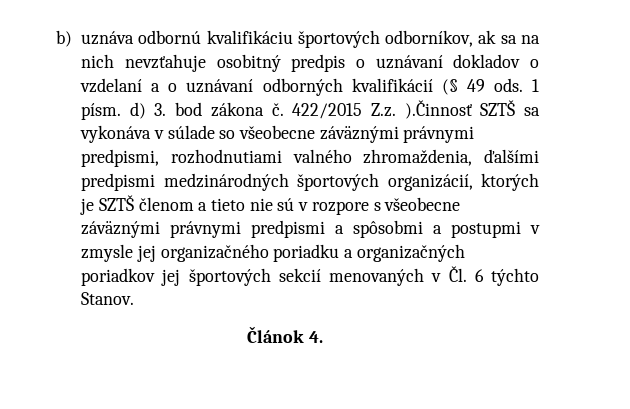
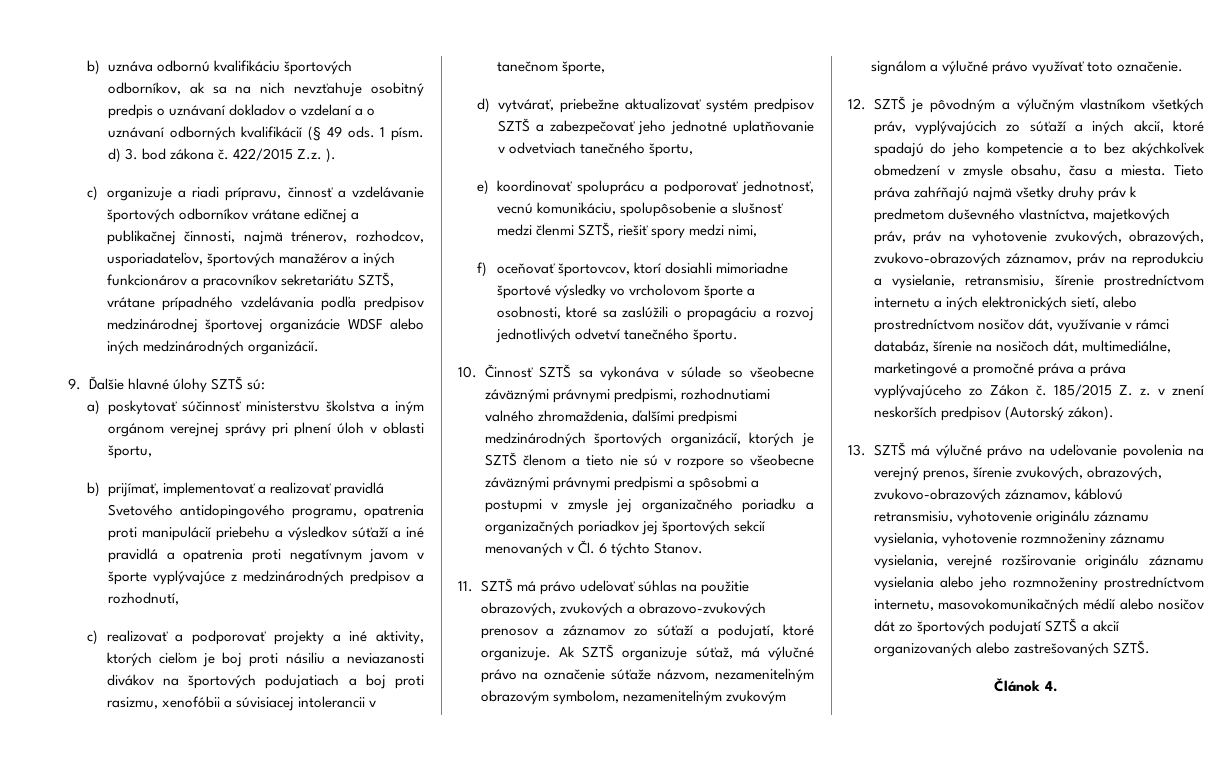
- 422/2015 Z.z. ).Činnosť SZTŠ sa vykonáva v súlade so všeobecne záväznými právnymi predpismi, rozhodnutiami valného zhromaždenia, ďalšími predpismi medzinárodných športových organizácií, ktorých je SZTŠ členom a tieto nie sú v rozpore s všeobecne záväznými právnymi predpismi a spôsobmi a postupmi v zmysle jej organizačného poriadku a organizačných poriadkov jej športových sekcií menovaných v Čl. 6 týchto Stanov.
+ 422/2015 Z.z. ).
+ c) organizuje a riadi prípravu, činnosť a vzdelávanie športových odborníkov vrátane edičnej a publikačnej činnosti, najmä trénerov, rozhodcov, usporiadateľov, športových manažérov a iných funkcionárov a pracovníkov sekretariátu SZTŠ, vrátane prípadného vzdelávania podľa predpisov medzinárodnej športovej organizácie WDSF alebo iných medzinárodných organizácií.
+ 9. Ďalšie hlavné úlohy SZTŠ sú:
+ a) poskytovať súčinnosť ministerstvu školstva a iným orgánom verejnej správy pri plnení úloh v oblasti športu,
+ b) prijímať, implementovať a realizovať pravidlá Svetového antidopingového programu, opatrenia proti manipulácií priebehu a výsledkov súťaží a iné pravidlá a opatrenia proti negatívnym javom v športe vyplývajúce z medzinárodných predpisov a rozhodnutí,
+ c) realizovať a podporovať projekty a iné aktivity, ktorých cieľom je boj proti násiliu a neviazanosti divákov na športových podujatiach a boj proti rasizmu, xenofóbii a súvisiacej intolerancii v tanečnom športe,
+ d) vytvárať, priebežne aktualizovať systém predpisov SZTŠ a zabezpečovať jeho jednotné uplatňovanie v odvetviach tanečného športu,
+ e) koordinovať spoluprácu a podporovať jednotnosť, vecnú komunikáciu, spolupôsobenie a slušnosť medzi členmi SZTŠ, riešiť spory medzi nimi,
+ f) oceňovať športovcov, ktorí dosiahli mimoriadne športové výsledky vo vrcholovom športe a osobnosti, ktoré sa zaslúžili o propagáciu a rozvoj jednotlivých odvetví tanečného športu.
+ 10. Činnosť SZTŠ sa vykonáva v súlade so všeobecne záväznými právnymi predpismi, rozhodnutiami valného zhromaždenia, ďalšími predpismi medzinárodných športových organizácií, ktorých je SZTŠ členom a tieto nie sú v rozpore so všeobecne záväznými právnymi predpismi a spôsobmi a postupmi v zmysle jej organizačného poriadku a organizačných poriadkov jej športových sekcií menovaných v Čl. 6 týchto Stanov.
+ 11. SZTŠ má právo udeľovať súhlas na použitie obrazových, zvukových a obrazovo-zvukových prenosov a záznamov zo súťaží a podujatí, ktoré organizuje. Ak SZTŠ organizuje súťaž, má výlučné právo na označenie súťaže názvom, nezameniteľným obrazovým symbolom, nezameniteľným zvukovým signálom a výlučné právo využívať toto označenie.
+ 12. SZTŠ je pôvodným a výlučným vlastníkom všetkých práv, vyplývajúcich zo súťaží a iných akcií, ktoré spadajú do jeho kompetencie a to bez akýchkoľvek obmedzení v zmysle obsahu, času a miesta. Tieto práva zahŕňajú najmä všetky druhy práv k predmetom duševného vlastníctva, majetkových práv, práv na vyhotovenie zvukových, obrazových, zvukovo-obrazových záznamov, práv na reprodukciu a vysielanie, retransmisiu, šírenie prostredníctvom internetu a iných elektronických sietí, alebo prostredníctvom nosičov dát, využívanie v rámci databáz, šírenie na nosičoch dát, multimediálne, marketingové a promočné práva a práva vyplývajúceho zo Zákon č. 185/2015 Z. z. v znení neskorších predpisov (Autorský zákon).
+ 13. SZTŠ má výlučné právo na udeľovanie povolenia na verejný prenos, šírenie zvukových, obrazových, zvukovo-obrazových záznamov, káblovú retransmisiu, vyhotovenie originálu záznamu vysielania, vyhotovenie rozmnoženiny záznamu vysielania, verejné rozširovanie originálu záznamu vysielania alebo jeho rozmnoženiny prostredníctvom internetu, masovokomunikačných médií alebo nosičov dát zo športových podujatí SZTŠ a akcií organizovaných alebo zastrešovaných SZTŠ.

